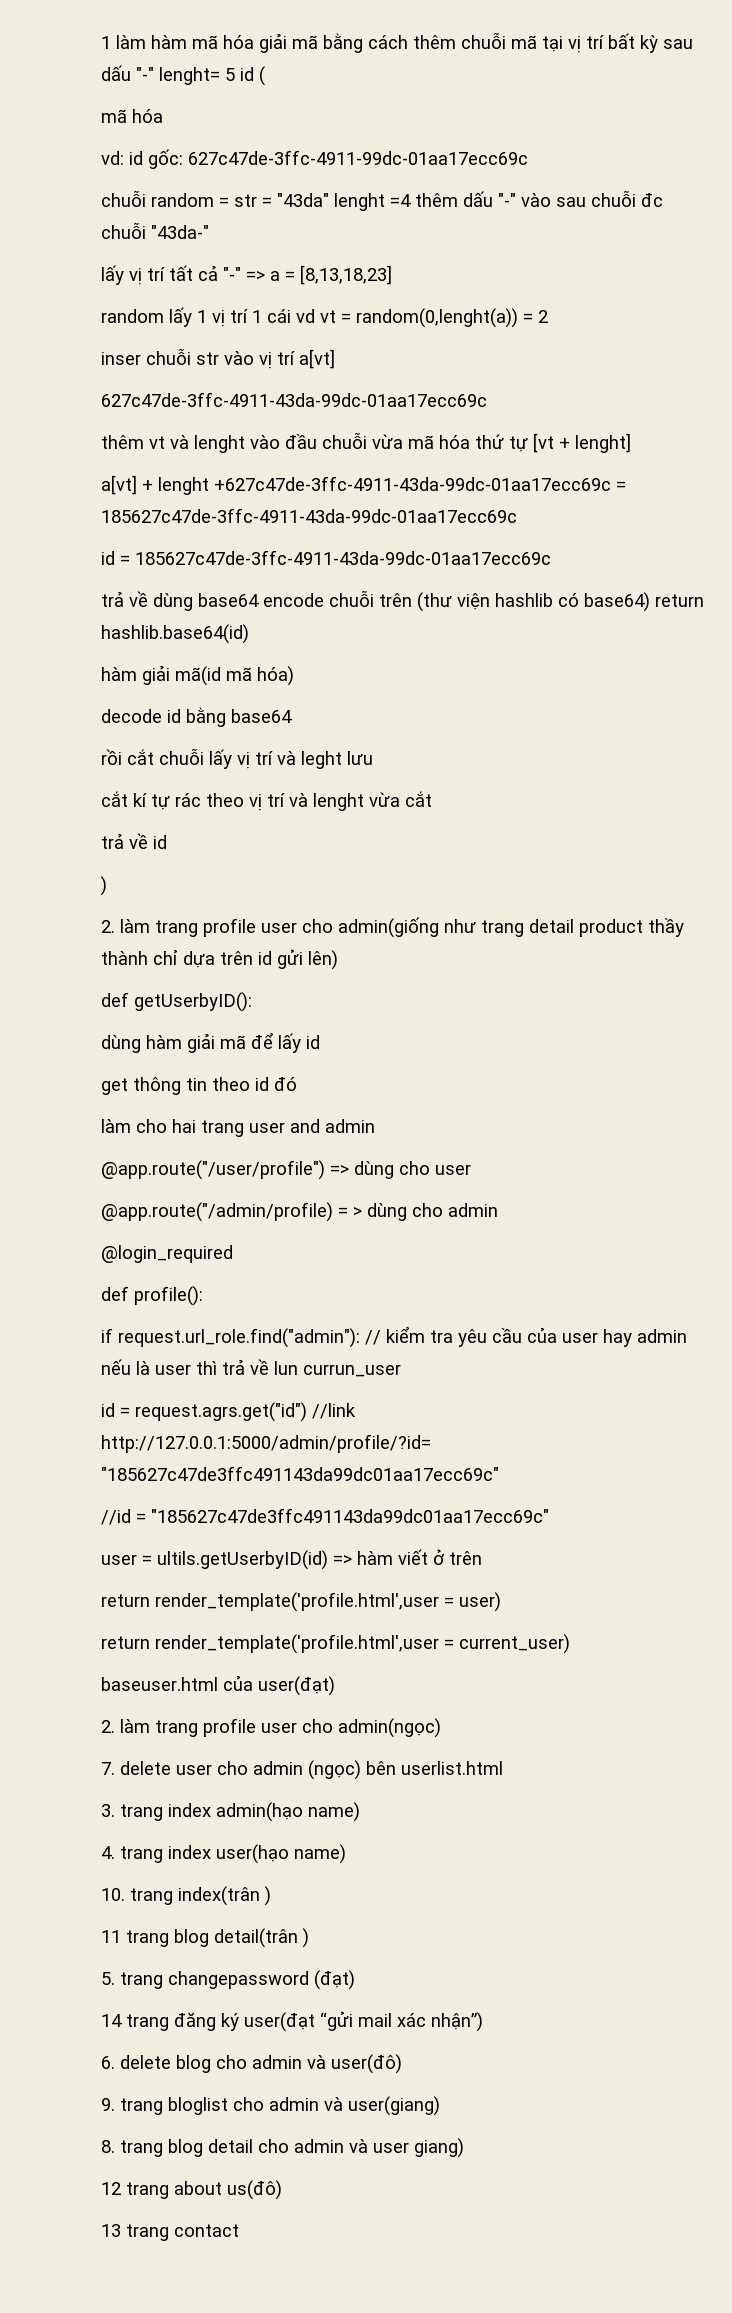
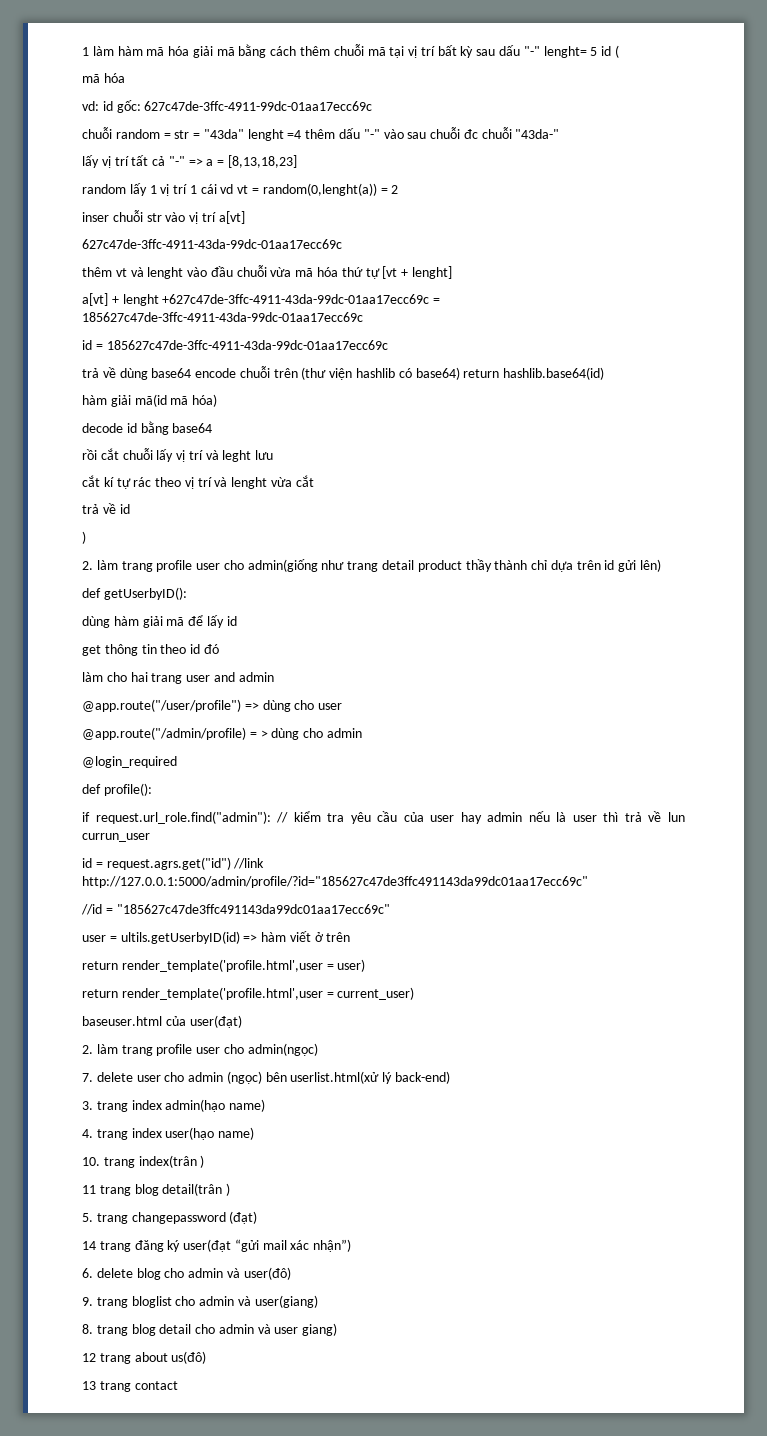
- 7. delete user cho admin (ngọc) bên userlist.html
+ 7. delete user cho admin (ngọc) bên userlist.html(xử lý back-end)

